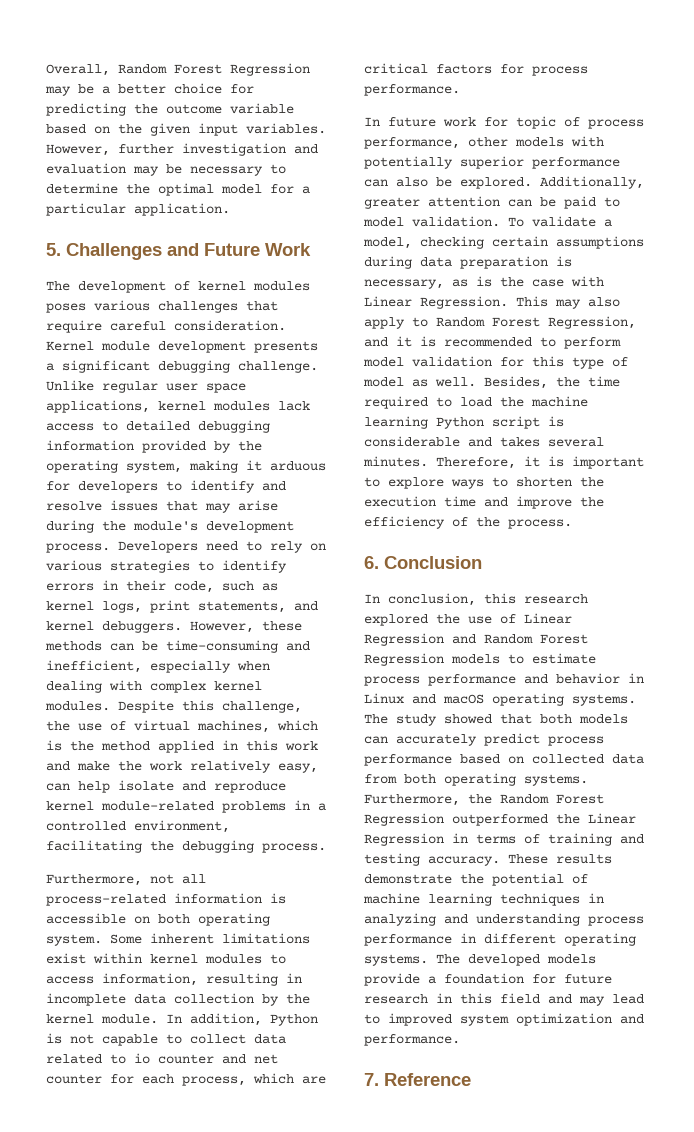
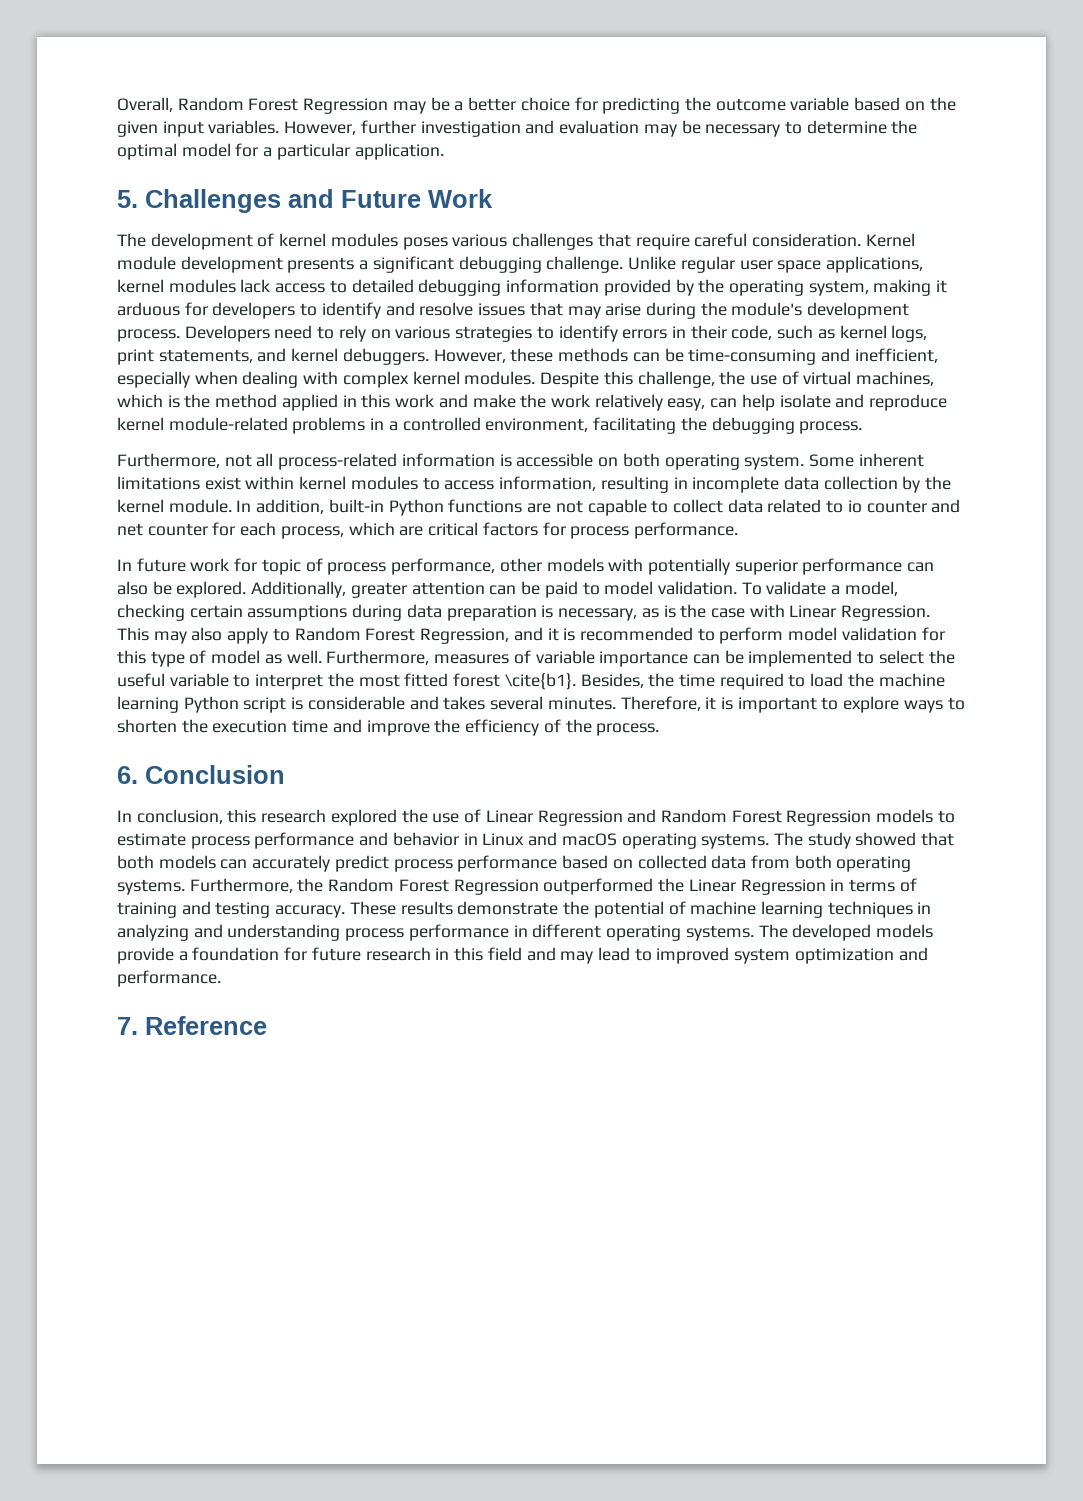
- In addition, Python is not capable to collect data related to io counter and net counter for each process, which are critical factors for process performance.
+ In addition, built-in Python functions are not capable to collect data related to io counter and net counter for each process, which are critical factors for process performance.
+ Furthermore, measures of variable importance can be implemented to select the useful variable to interpret the most fitted forest \cite{b1}.

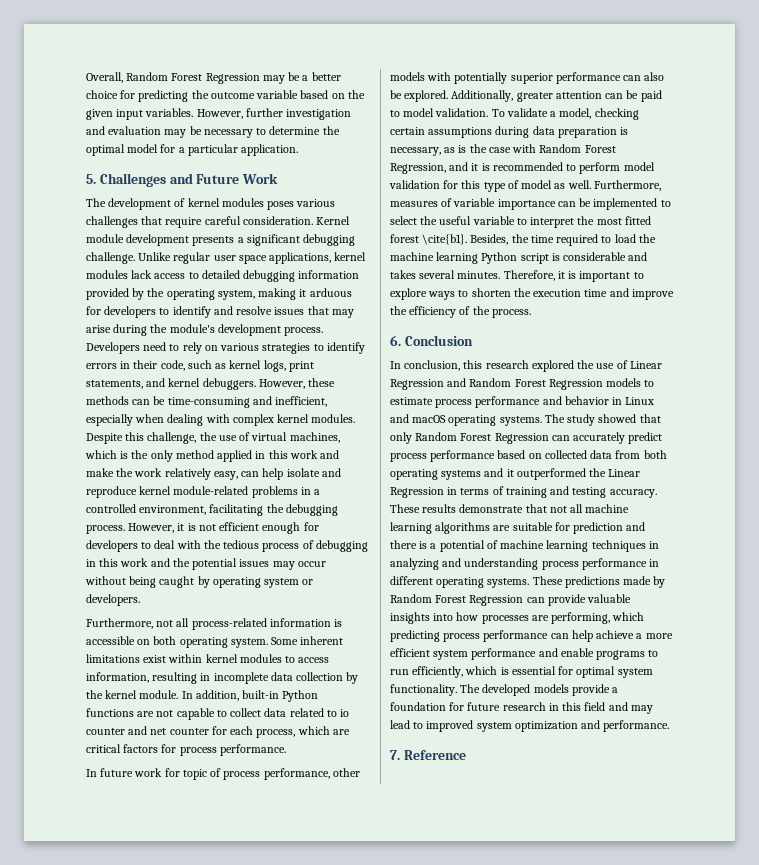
- Despite this challenge, the use of virtual machines, which is the method applied in this work and make the work relatively easy, can help isolate and reproduce kernel module-related problems in a controlled environment, facilitating the debugging process.
+ Despite this challenge, the use of virtual machines, which is the only method applied in this work and make the work relatively easy, can help isolate and reproduce kernel module-related problems in a controlled environment, facilitating the debugging process. However, it is not efficient enough for developers to deal with the tedious process of debugging in this work and the potential issues may occur without being caught by operating system or developers.
- To validate a model, checking certain assumptions during data preparation is necessary, as is the case with Linear Regression. This may also apply to Random Forest Regression, and it is recommended to perform model validation for this type of model as well.
+ To validate a model, checking certain assumptions during data preparation is necessary, as is the case with Random Forest Regression, and it is recommended to perform model validation for this type of model as well.
- The study showed that both models can accurately predict process performance based on collected data from both operating systems. Furthermore, the Random Forest Regression outperformed the Linear Regression in terms of training and testing accuracy.
+ The study showed that only Random Forest Regression can accurately predict process performance based on collected data from both operating systems and it outperformed the Linear Regression in terms of training and testing accuracy.
- These results demonstrate the potential of machine learning techniques in analyzing and understanding process performance in different operating systems.
+ These results demonstrate that not all machine learning algorithms are suitable for prediction and there is a potential of machine learning techniques in analyzing and understanding process performance in different operating systems.
+ These predictions made by Random Forest Regression can provide valuable insights into how processes are performing, which predicting process performance can help achieve a more efficient system performance and enable programs to run efficiently, which is essential for optimal system functionality.

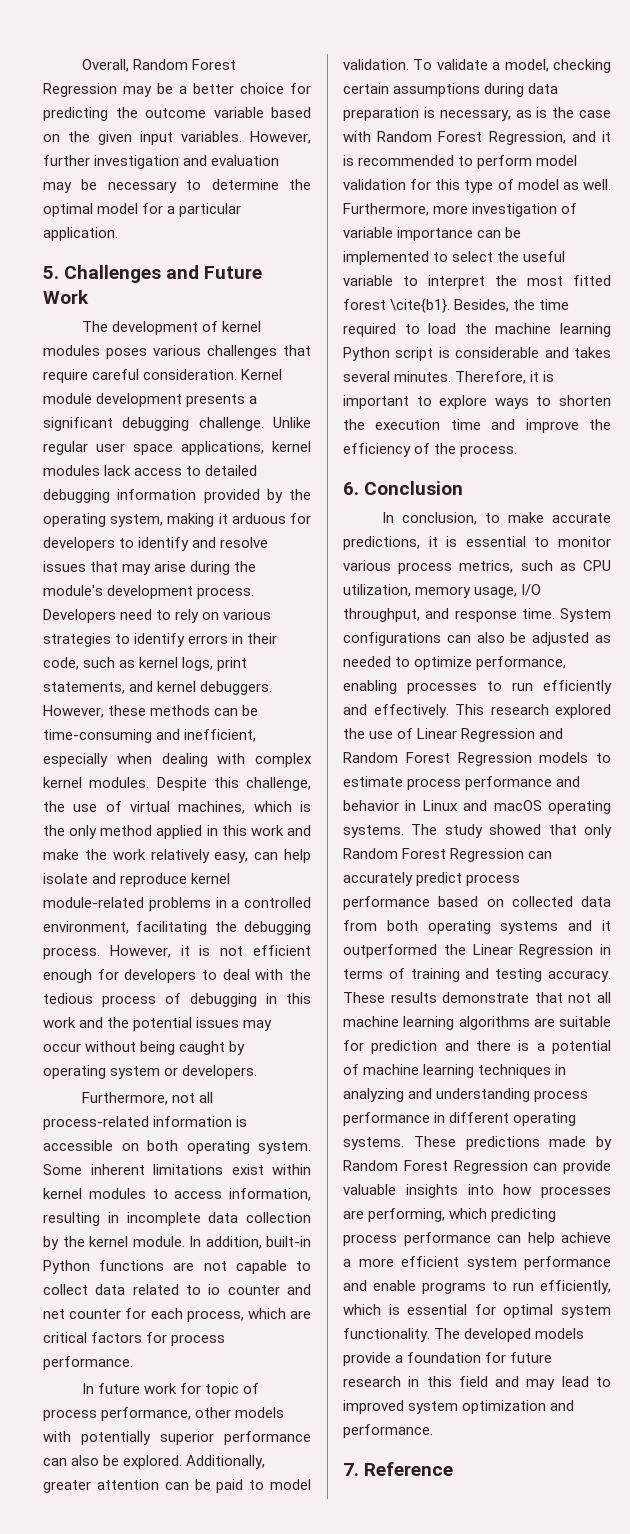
- Furthermore, measures of variable importance can be implemented to select the useful variable to interpret the most fitted forest \cite{b1}.
+ Furthermore, more investigation of variable importance can be implemented to select the useful variable to interpret the most fitted forest \cite{b1}.
- In conclusion, this research explored the use of Linear Regression and Random Forest Regression models to estimate process performance and behavior in Linux and macOS operating systems.
+ In conclusion, to make accurate predictions, it is essential to monitor various process metrics, such as CPU utilization, memory usage, I/O throughput, and response time. System configurations can also be adjusted as needed to optimize performance, enabling processes to run efficiently and effectively. This research explored the use of Linear Regression and Random Forest Regression models to estimate process performance and behavior in Linux and macOS operating systems.

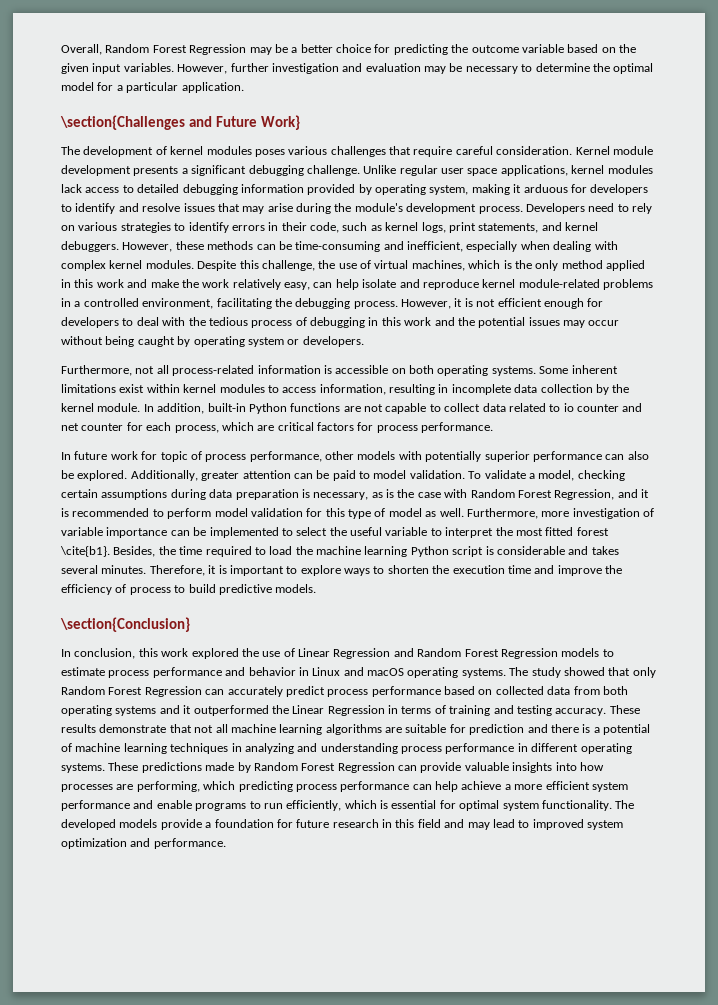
- 5. Challenges and Future Work
+ \section{Challenges and Future Work}
- Unlike regular user space applications, kernel modules lack access to detailed debugging information provided by the operating system, making it arduous for developers to identify and resolve issues that may arise during the module's development process.
+ Unlike regular user space applications, kernel modules lack access to detailed debugging information provided by operating system, making it arduous for developers to identify and resolve issues that may arise during the module's development process.
- Furthermore, not all process-related information is accessible on both operating system.
+ Furthermore, not all process-related information is accessible on both operating systems.
- Therefore, it is important to explore ways to shorten the execution time and improve the efficiency of the process.
- 6. Conclusion
- In conclusion, to make accurate predictions, it is essential to monitor various process metrics, such as CPU utilization, memory usage, I/O throughput, and response time. System configurations can also be adjusted as needed to optimize performance, enabling processes to run efficiently and effectively. This research explored the use of Linear Regression and Random Forest Regression models to estimate process performance and behavior in Linux and macOS operating systems.
+ Therefore, it is important to explore ways to shorten the execution time and improve the efficiency of process to build predictive models.
+ \section{Conclusion}
+ In conclusion, this work explored the use of Linear Regression and Random Forest Regression models to estimate process performance and behavior in Linux and macOS operating systems.
- 7. Reference

